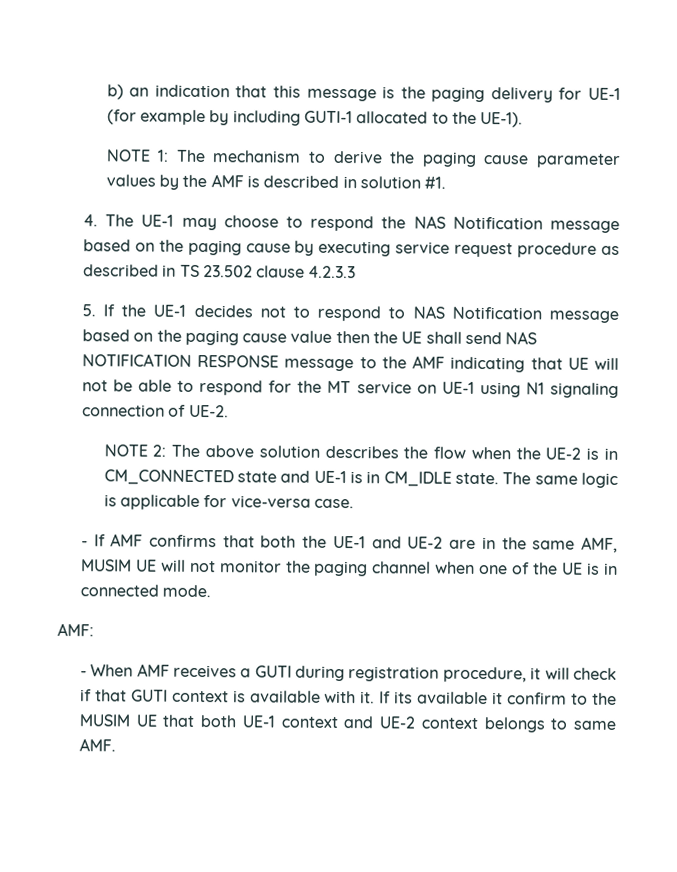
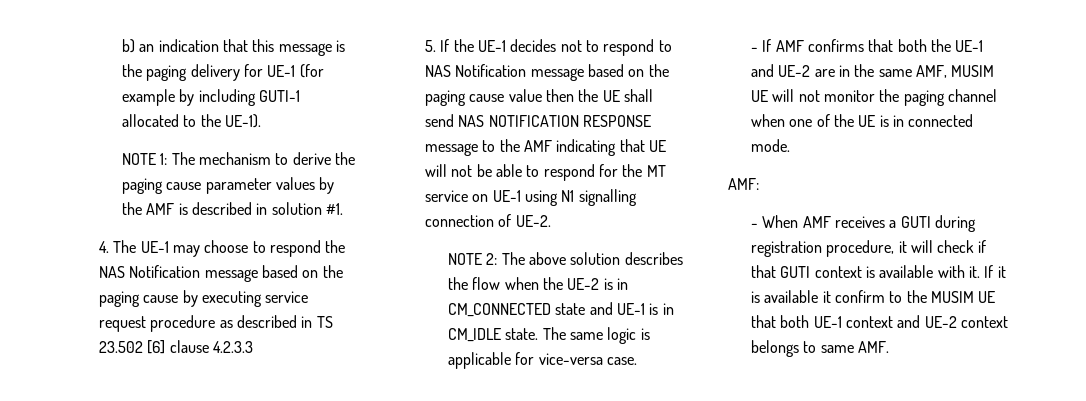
- 4. The UE-1 may choose to respond the NAS Notification message based on the paging cause by executing service request procedure as described in TS 23.502 clause 4.2.3.3
+ 4. The UE-1 may choose to respond the NAS Notification message based on the paging cause by executing service request procedure as described in TS 23.502 [6] clause 4.2.3.3
- 5. If the UE-1 decides not to respond to NAS Notification message based on the paging cause value then the UE shall send NAS NOTIFICATION RESPONSE message to the AMF indicating that UE will not be able to respond for the MT service on UE-1 using N1 signaling connection of UE-2.
+ 5. If the UE-1 decides not to respond to NAS Notification message based on the paging cause value then the UE shall send NAS NOTIFICATION RESPONSE message to the AMF indicating that UE will not be able to respond for the MT service on UE-1 using N1 signalling connection of UE-2.
- If its available it confirm to the MUSIM UE that both UE-1 context and UE-2 context belongs to same AMF.
+ If it is available it confirm to the MUSIM UE that both UE-1 context and UE-2 context belongs to same AMF.

